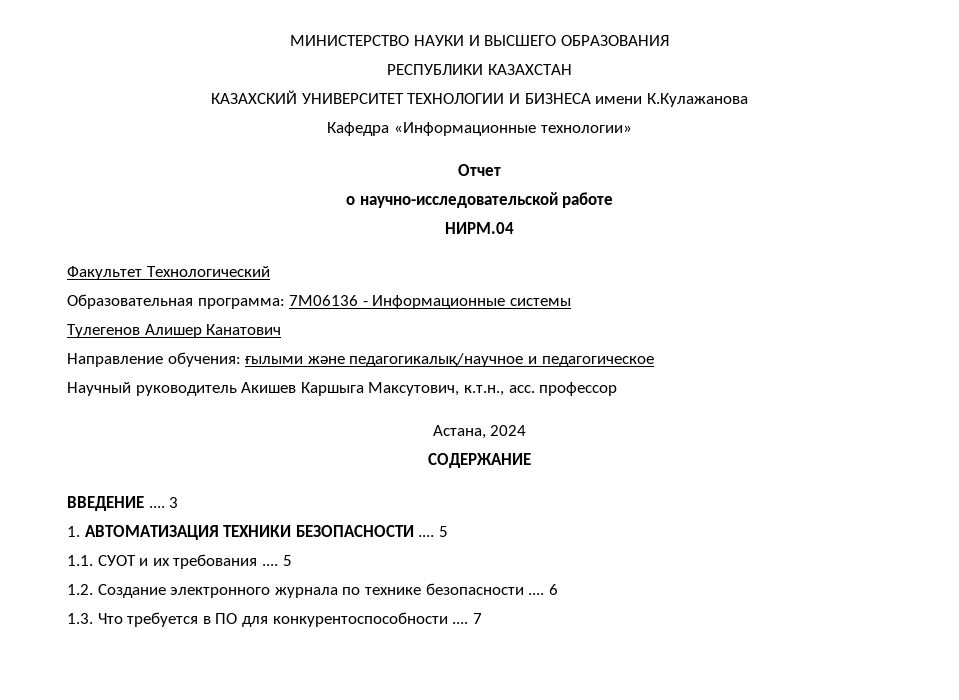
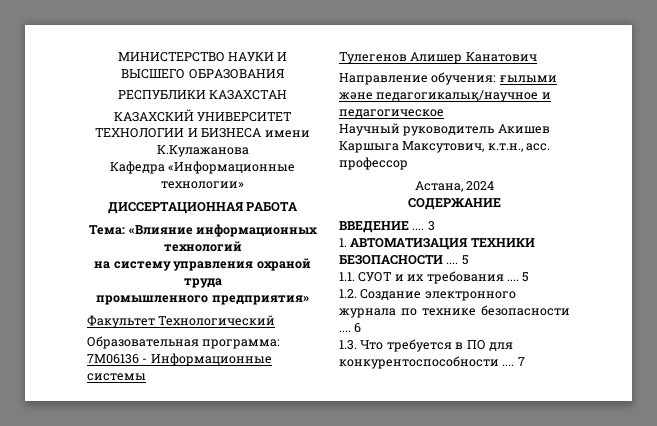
- Отчет
- о научно-исследовательской работе
- НИРМ.04
+ ДИССЕРТАЦИОННАЯ РАБОТА
+ Тема: «Влияние информационных технологий
+ на систему управления охраной труда
+ промышленного предприятия»

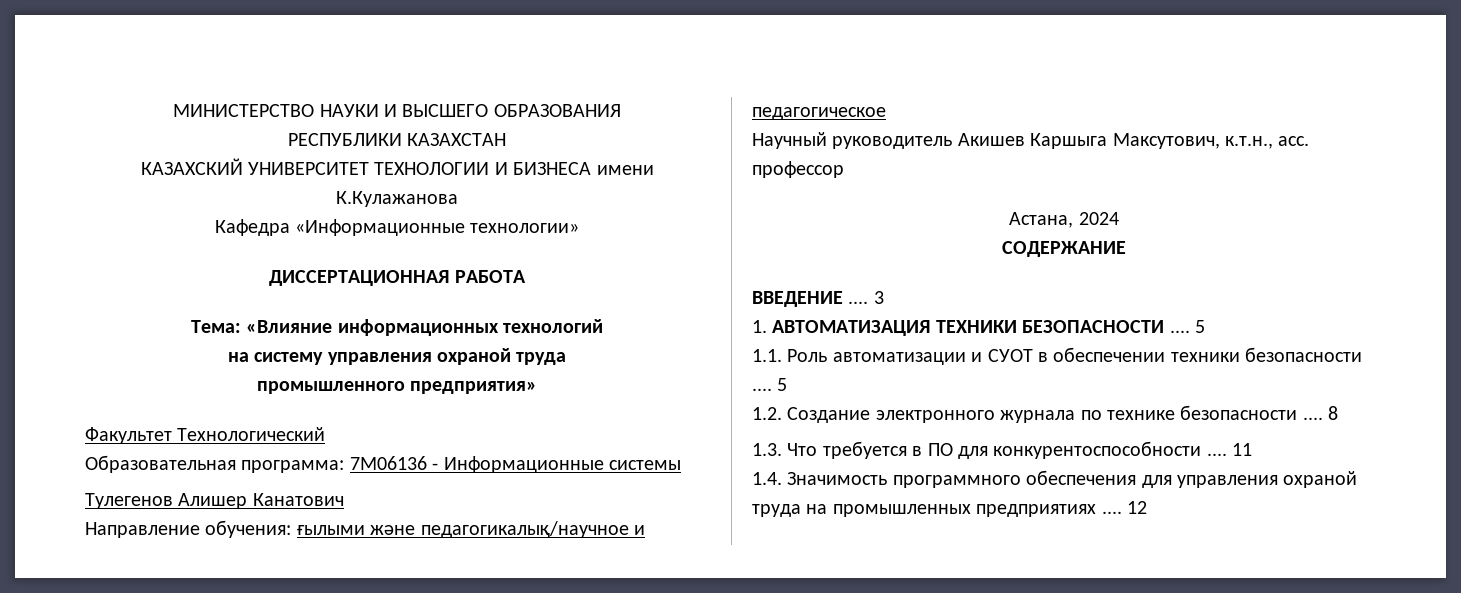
- 1.1. СУОТ и их требования ....
+ 1.1. Роль автоматизации и СУОТ в обеспечении техники безопасности ....
- 6
+ 8
- 7
+ 11
+ 1.4. Значимость программного обеспечения для управления охраной труда на промышленных предприятиях .... 12

